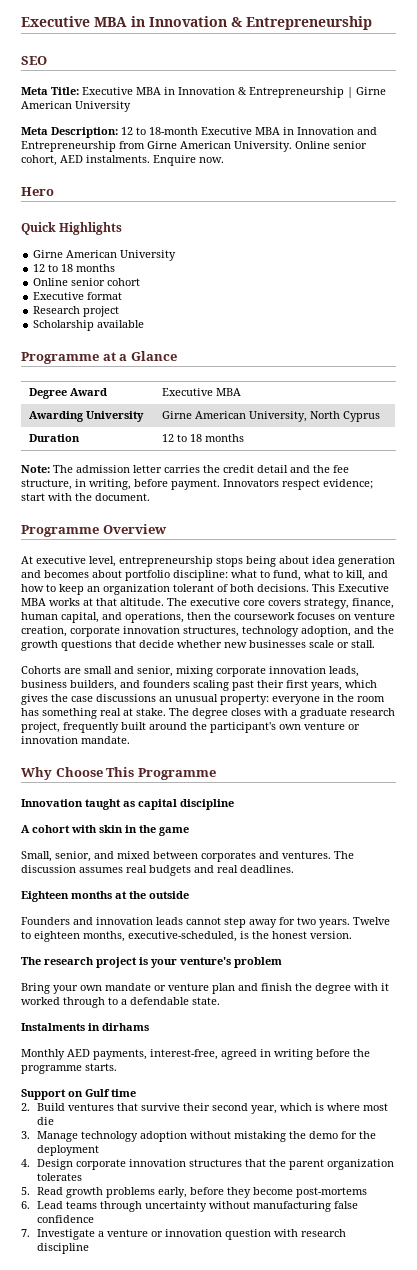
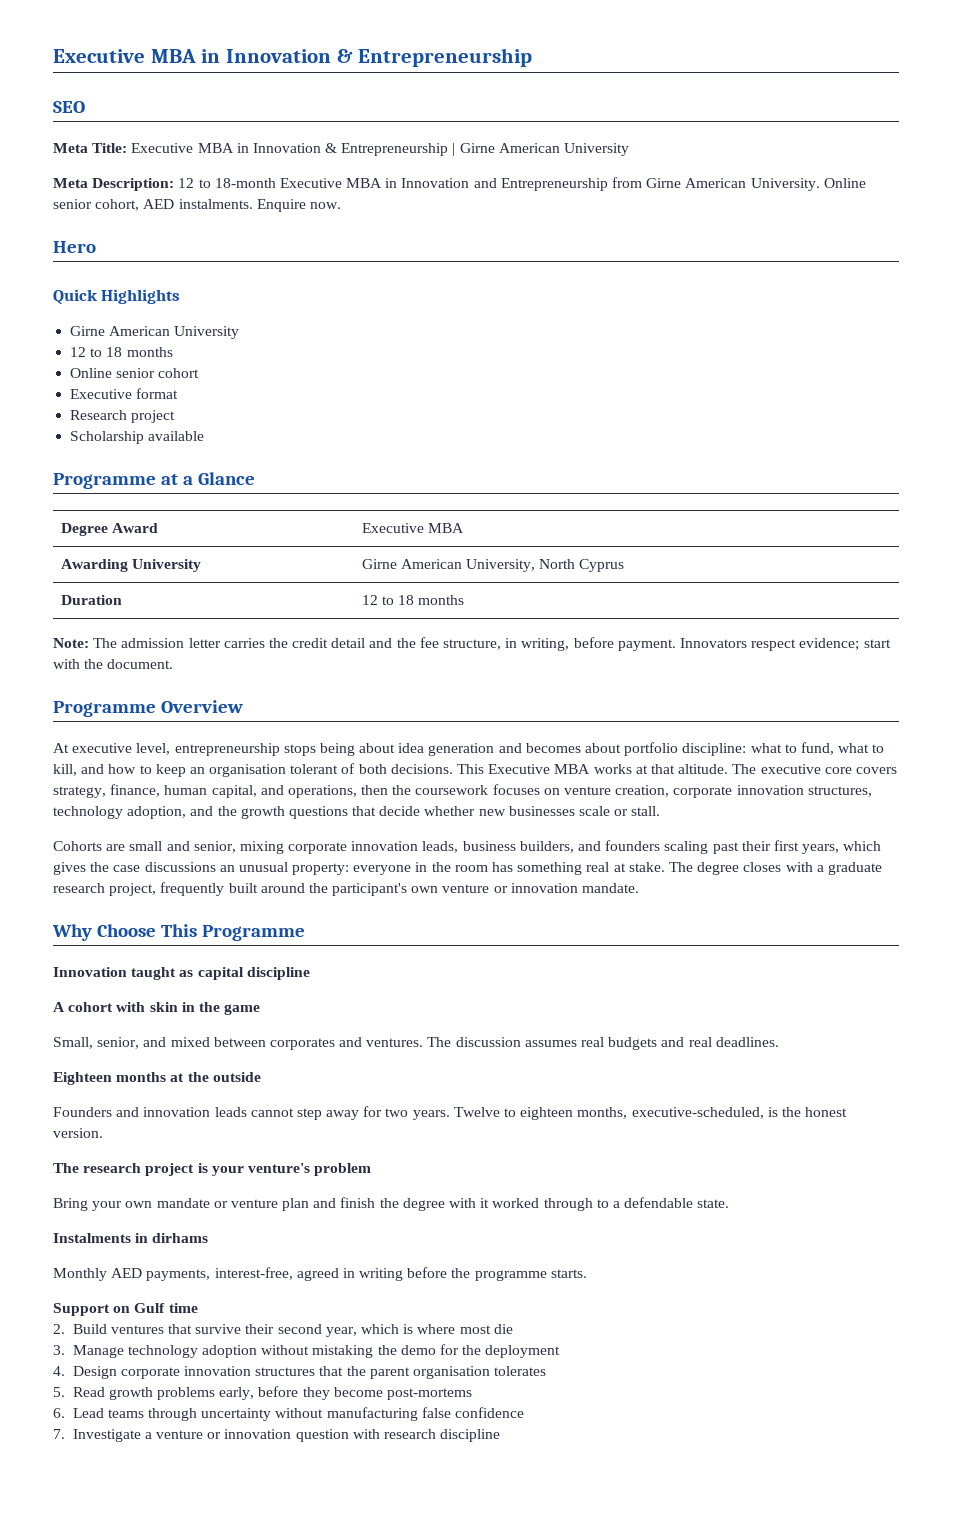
- At executive level, entrepreneurship stops being about idea generation and becomes about portfolio discipline: what to fund, what to kill, and how to keep an organization tolerant of both decisions.
+ At executive level, entrepreneurship stops being about idea generation and becomes about portfolio discipline: what to fund, what to kill, and how to keep an organisation tolerant of both decisions.
- 4. Design corporate innovation structures that the parent organization tolerates
+ 4. Design corporate innovation structures that the parent organisation tolerates

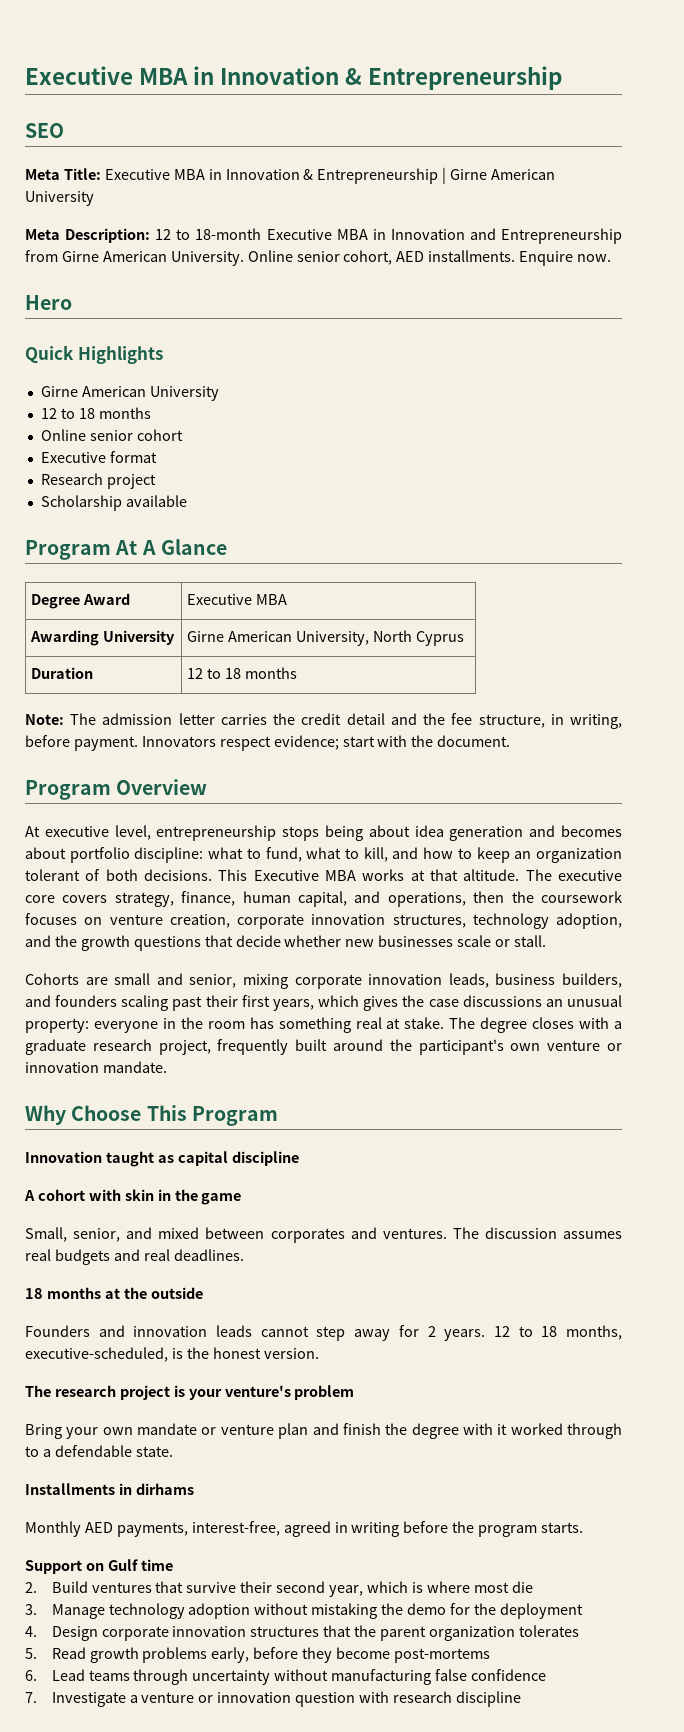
- Online senior cohort, AED instalments.
+ Online senior cohort, AED installments.
- Programme at a Glance
+ Program At A Glance
- Programme Overview
+ Program Overview
- At executive level, entrepreneurship stops being about idea generation and becomes about portfolio discipline: what to fund, what to kill, and how to keep an organisation tolerant of both decisions.
+ At executive level, entrepreneurship stops being about idea generation and becomes about portfolio discipline: what to fund, what to kill, and how to keep an organization tolerant of both decisions.
- Why Choose This Programme
+ Why Choose This Program
- Eighteen months at the outside
+ 18 months at the outside
- Founders and innovation leads cannot step away for two years. Twelve to eighteen months, executive-scheduled, is the honest version.
+ Founders and innovation leads cannot step away for 2 years. 12 to 18 months, executive-scheduled, is the honest version.
- Instalments in dirhams
+ Installments in dirhams
- Monthly AED payments, interest-free, agreed in writing before the programme starts.
+ Monthly AED payments, interest-free, agreed in writing before the program starts.
- 4. Design corporate innovation structures that the parent organisation tolerates
+ 4. Design corporate innovation structures that the parent organization tolerates

